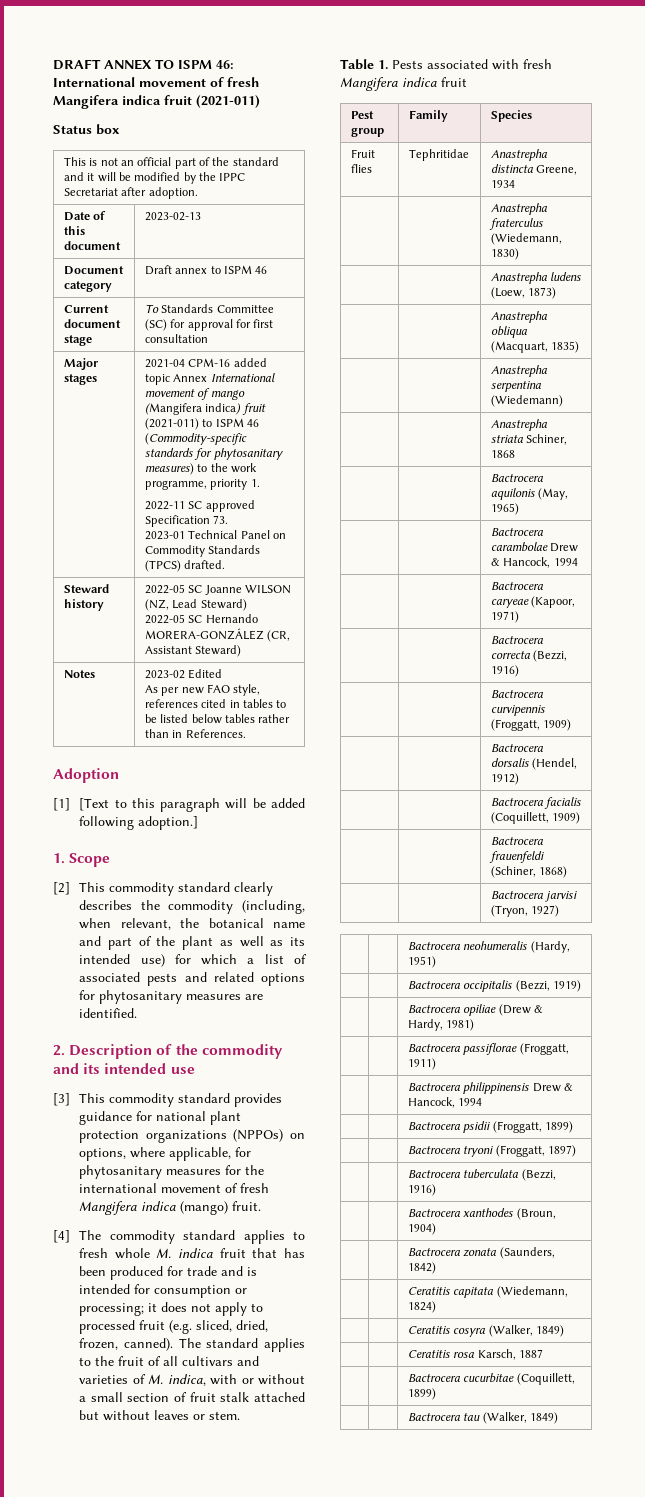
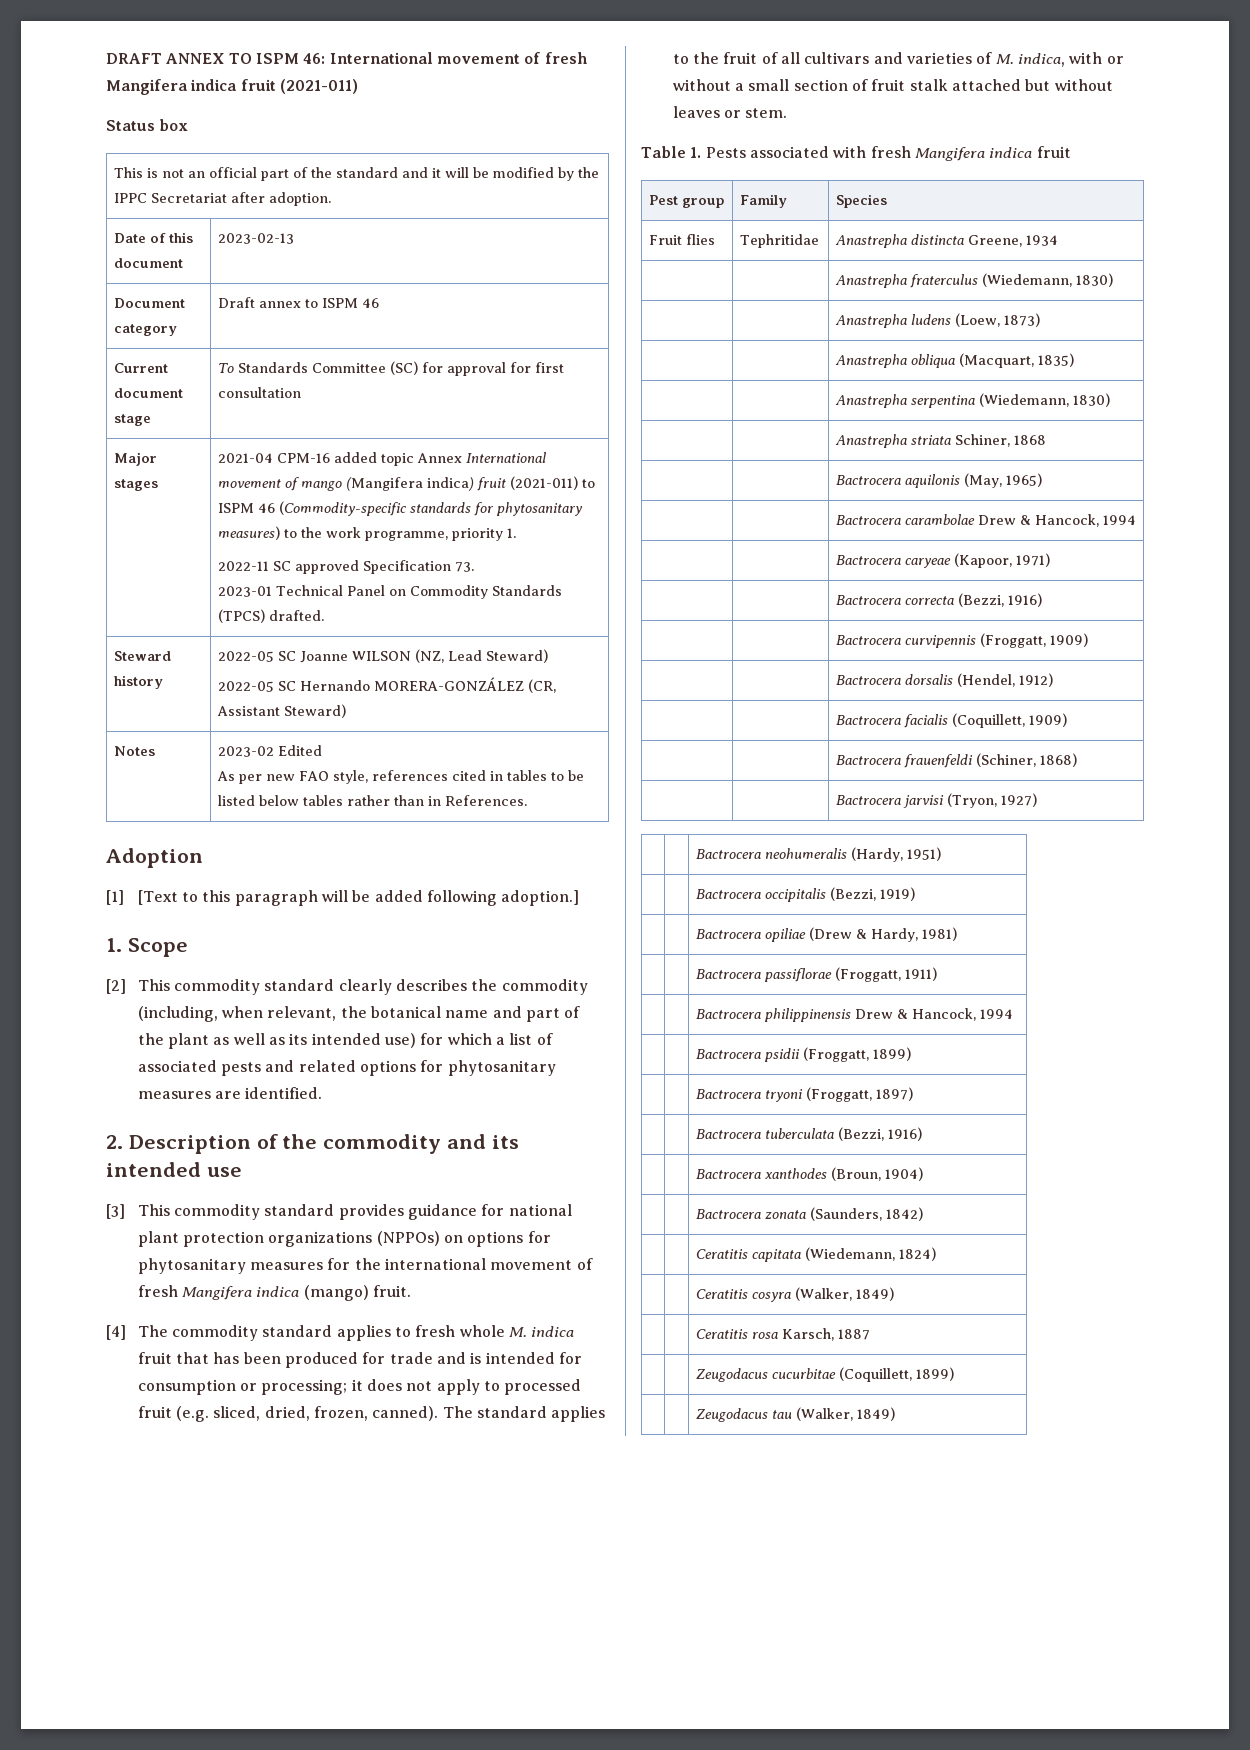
- [3] This commodity standard provides guidance for national plant protection organizations (NPPOs) on options, where applicable, for phytosanitary measures for the international movement of fresh Mangifera indica (mango) fruit.
+ [3] This commodity standard provides guidance for national plant protection organizations (NPPOs) on options for phytosanitary measures for the international movement of fresh Mangifera indica (mango) fruit.
- | | Anastrepha serpentina (Wiedemann)
+ | | Anastrepha serpentina (Wiedemann, 1830)
- | | Bactrocera cucurbitae (Coquillett, 1899)
+ | | Zeugodacus cucurbitae (Coquillett, 1899)
- | | Bactrocera tau (Walker, 1849)
+ | | Zeugodacus tau (Walker, 1849)

